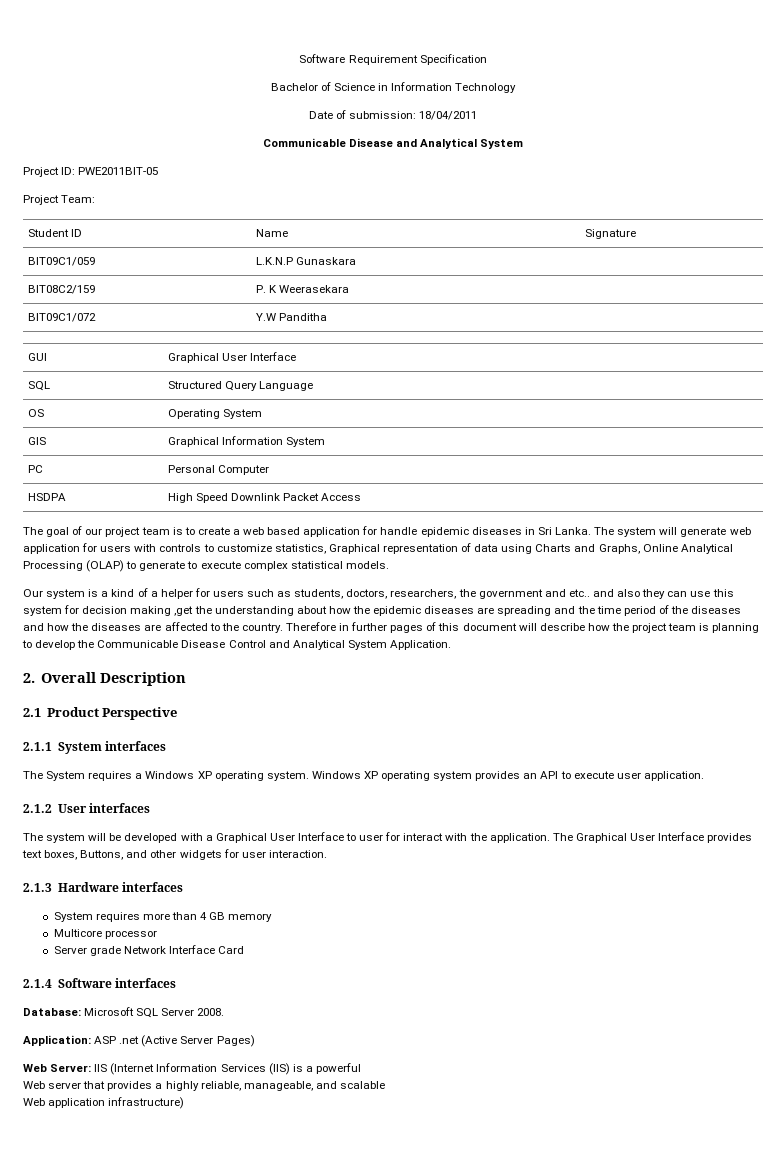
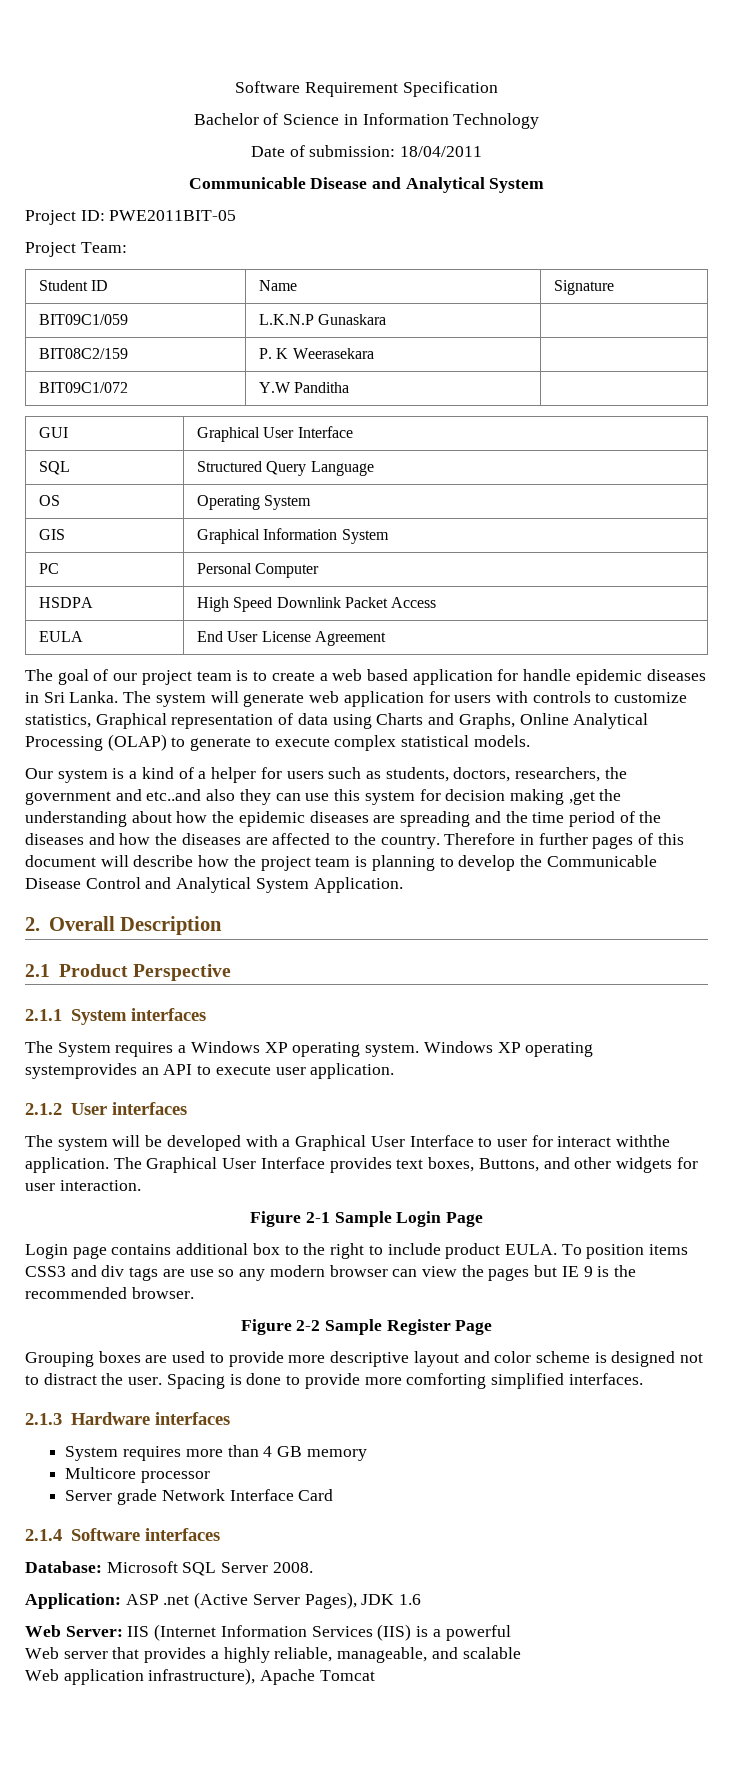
+ EULA | End User License Agreement
- Our system is a kind of a helper for users such as students, doctors, researchers, the government and etc.. and also they can use this system for decision making ,get the understanding about how the epidemic diseases are spreading and the time period of the diseases and how the diseases are affected to the country.
+ Our system is a kind of a helper for users such as students, doctors, researchers, the government and etc..and also they can use this system for decision making ,get the understanding about how the epidemic diseases are spreading and the time period of the diseases and how the diseases are affected to the country.
- Windows XP operating system provides an API to execute user application.
+ Windows XP operating systemprovides an API to execute user application.
- The system will be developed with a Graphical User Interface to user for interact with the application.
+ The system will be developed with a Graphical User Interface to user for interact withthe application.
+ Figure 2-1 Sample Login Page
+ Login page contains additional box to the right to include product EULA. To position items CSS3 and div tags are use so any modern browser can view the pages but IE 9 is the recommended browser.
+ Figure 2-2 Sample Register Page
+ Grouping boxes are used to provide more descriptive layout and color scheme is designed not to distract the user. Spacing is done to provide more comforting simplified interfaces.
- Application: ASP .net (Active Server Pages)
+ Application: ASP .net (Active Server Pages), JDK 1.6
- Web application infrastructure)
+ Web application infrastructure), Apache Tomcat

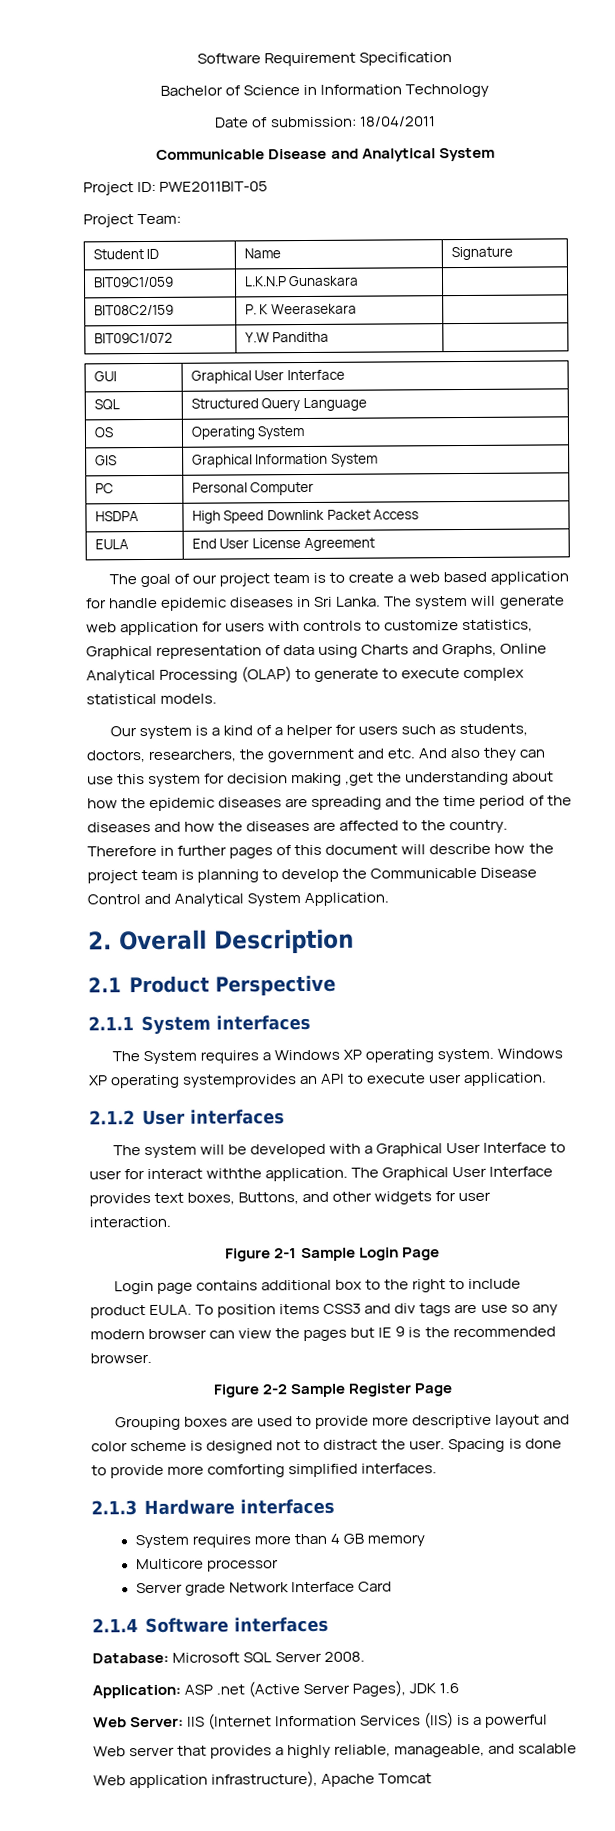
- Our system is a kind of a helper for users such as students, doctors, researchers, the government and etc..and also they can use this system for decision making ,get the understanding about how the epidemic diseases are spreading and the time period of the diseases and how the diseases are affected to the country.
+ Our system is a kind of a helper for users such as students, doctors, researchers, the government and etc. And also they can use this system for decision making ,get the understanding about how the epidemic diseases are spreading and the time period of the diseases and how the diseases are affected to the country.

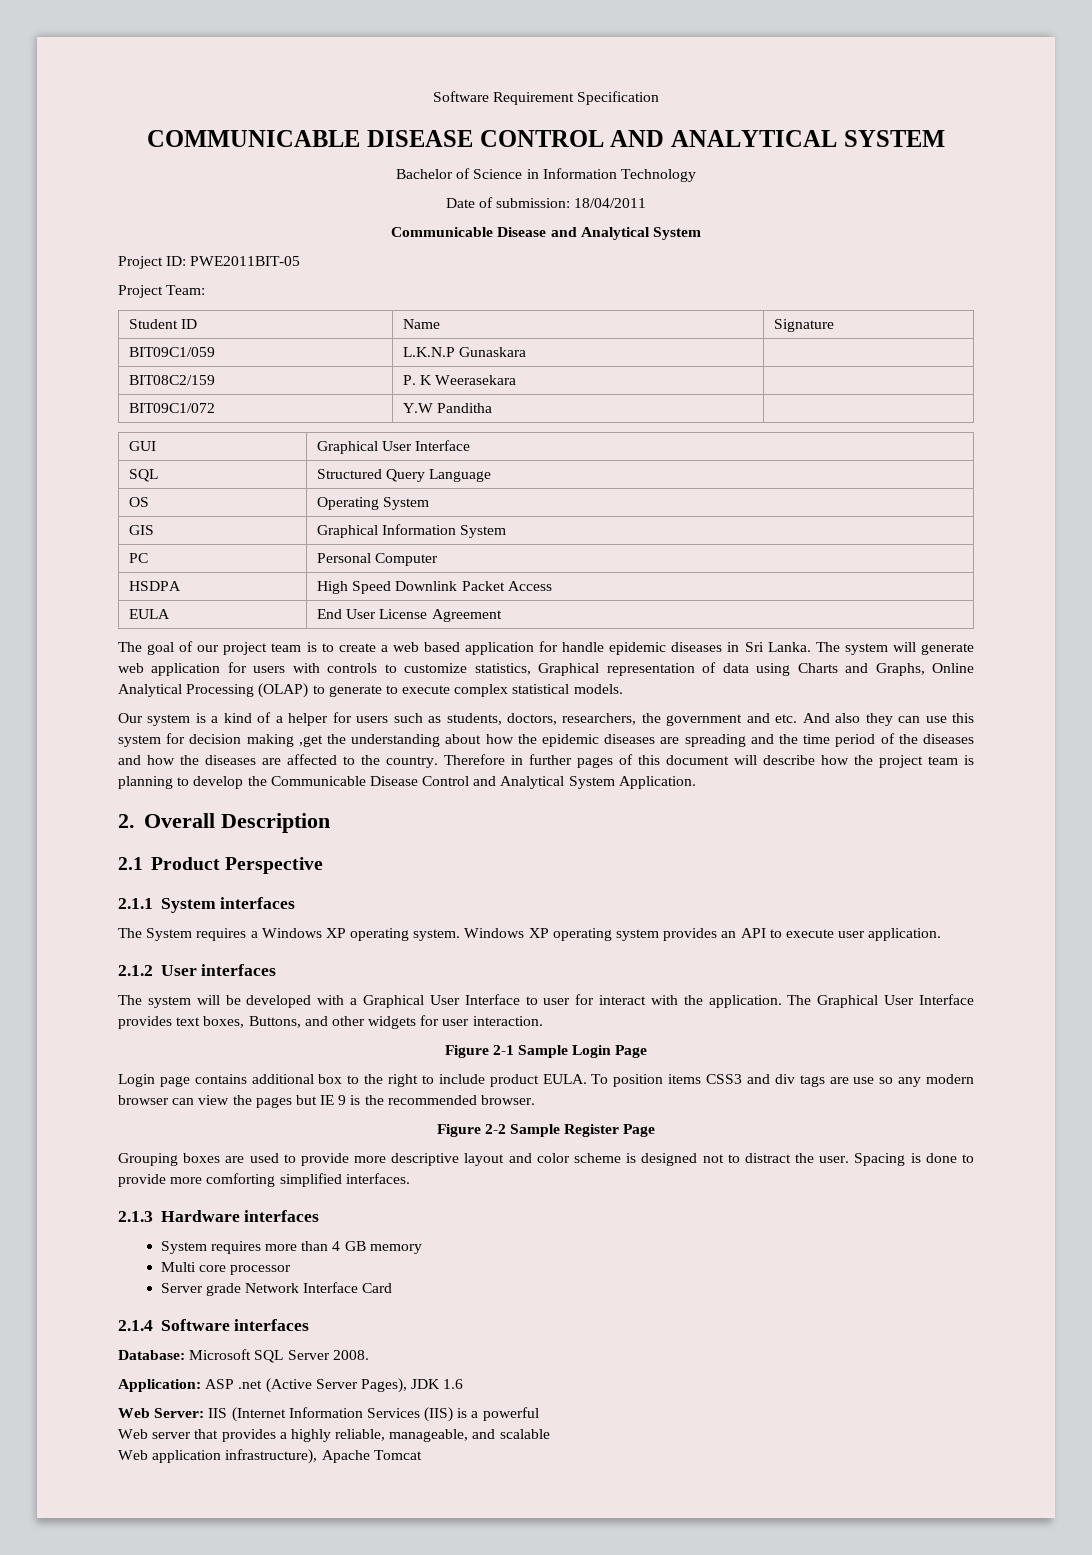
+ COMMUNICABLE DISEASE CONTROL AND ANALYTICAL SYSTEM
- Windows XP operating systemprovides an API to execute user application.
+ Windows XP operating system provides an API to execute user application.
- The system will be developed with a Graphical User Interface to user for interact withthe application.
+ The system will be developed with a Graphical User Interface to user for interact with the application.
- Multicore processor
+ Multi core processor

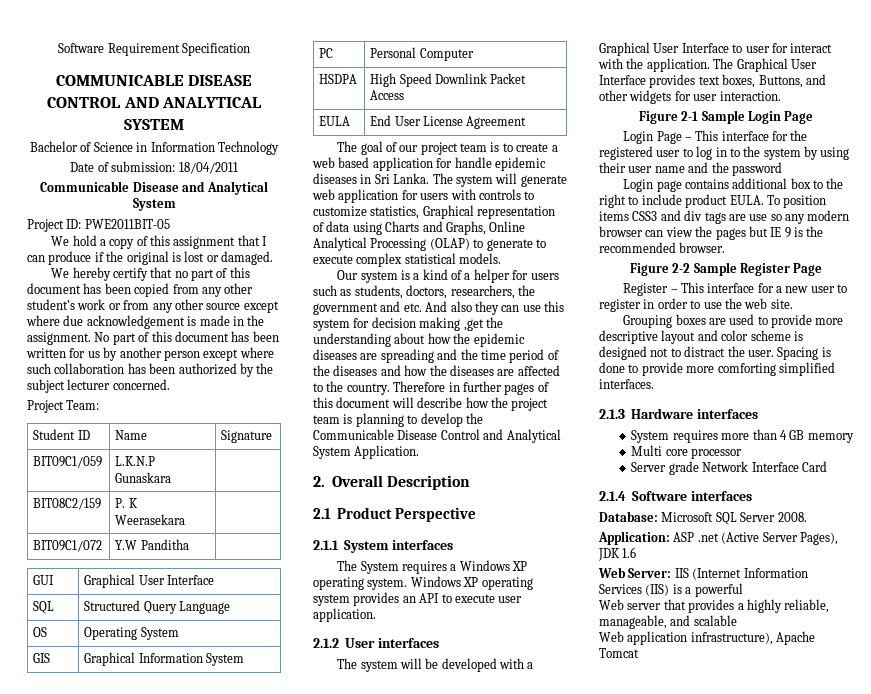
+ We hold a copy of this assignment that I can produce if the original is lost or damaged.
+ We hereby certify that no part of this document has been copied from any other student’s work or from any other source except where due acknowledgement is made in the assignment. No part of this document has been written for us by another person except where such collaboration has been authorized by the subject lecturer concerned.
+ Login Page – This interface for the registered user to log in to the system by using their user name and the password
+ Register – This interface for a new user to register in order to use the web site.

